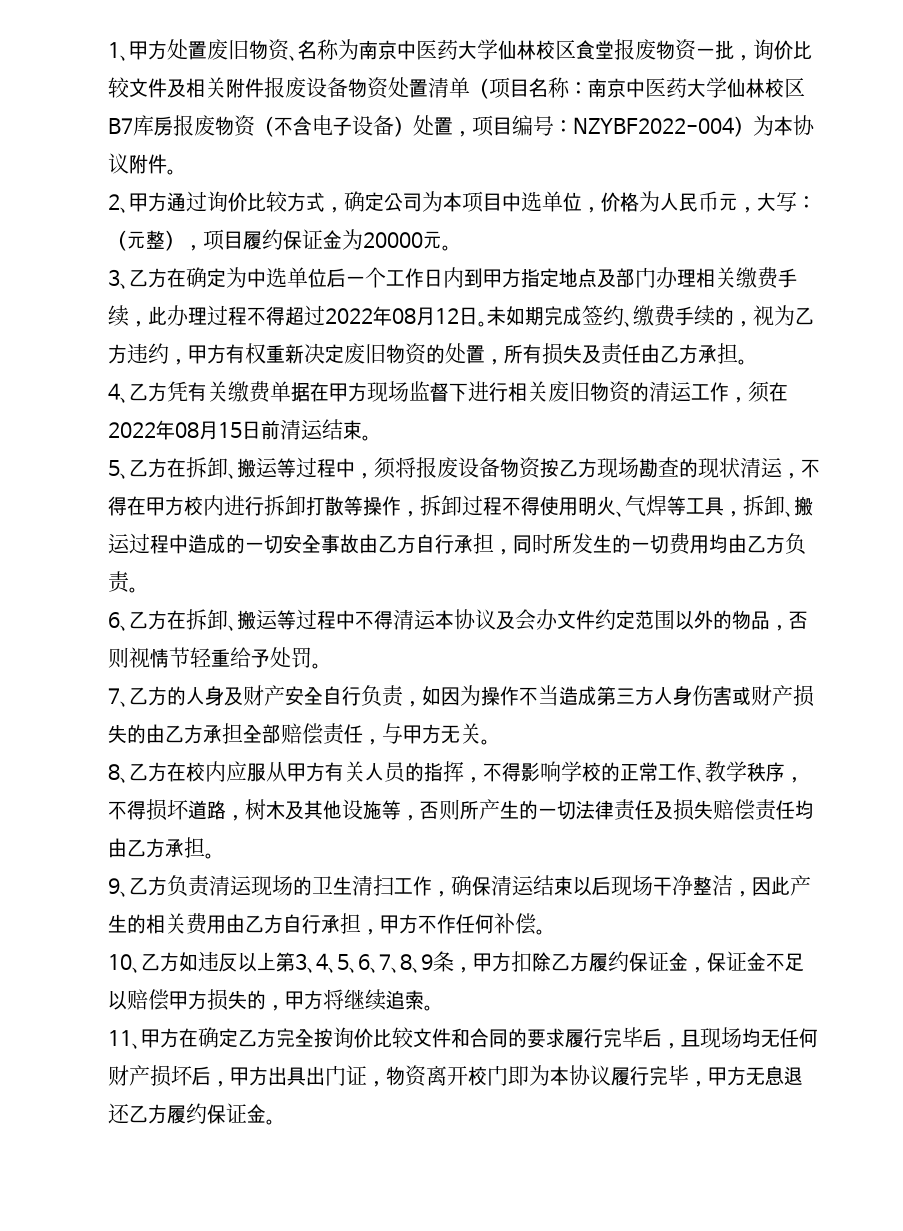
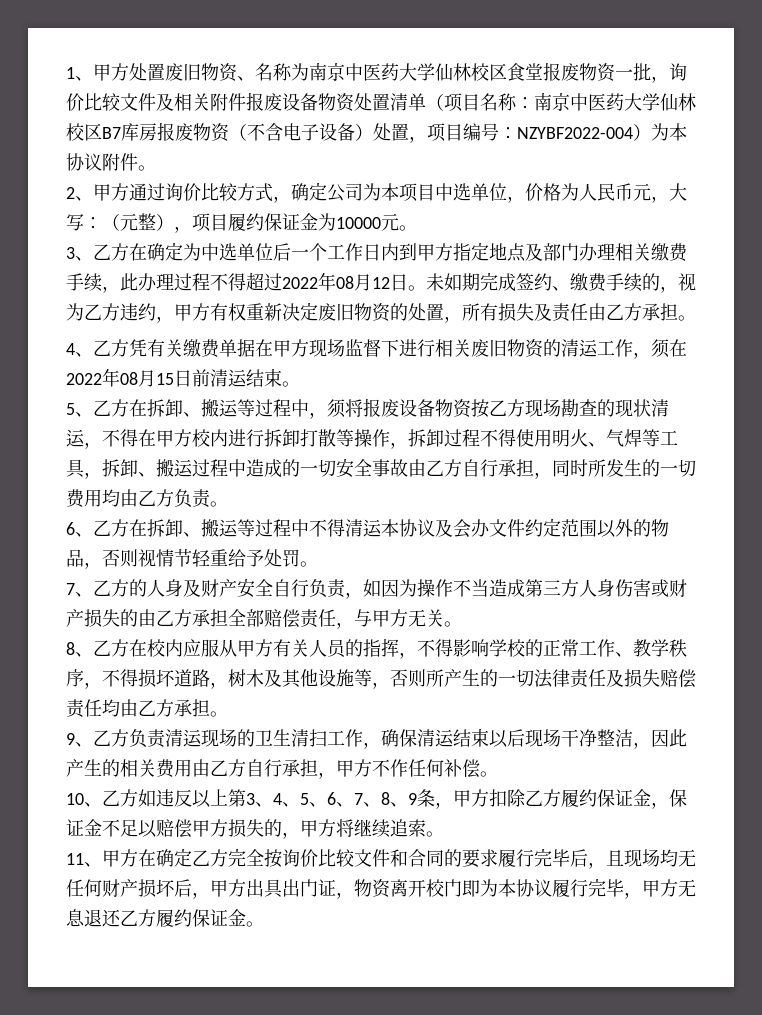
- 2、甲方通过询价比较方式，确定公司为本项目中选单位，价格为人民币元，大写：（元整），项目履约保证金为20000元。
+ 2、甲方通过询价比较方式，确定公司为本项目中选单位，价格为人民币元，大写：（元整），项目履约保证金为10000元。

